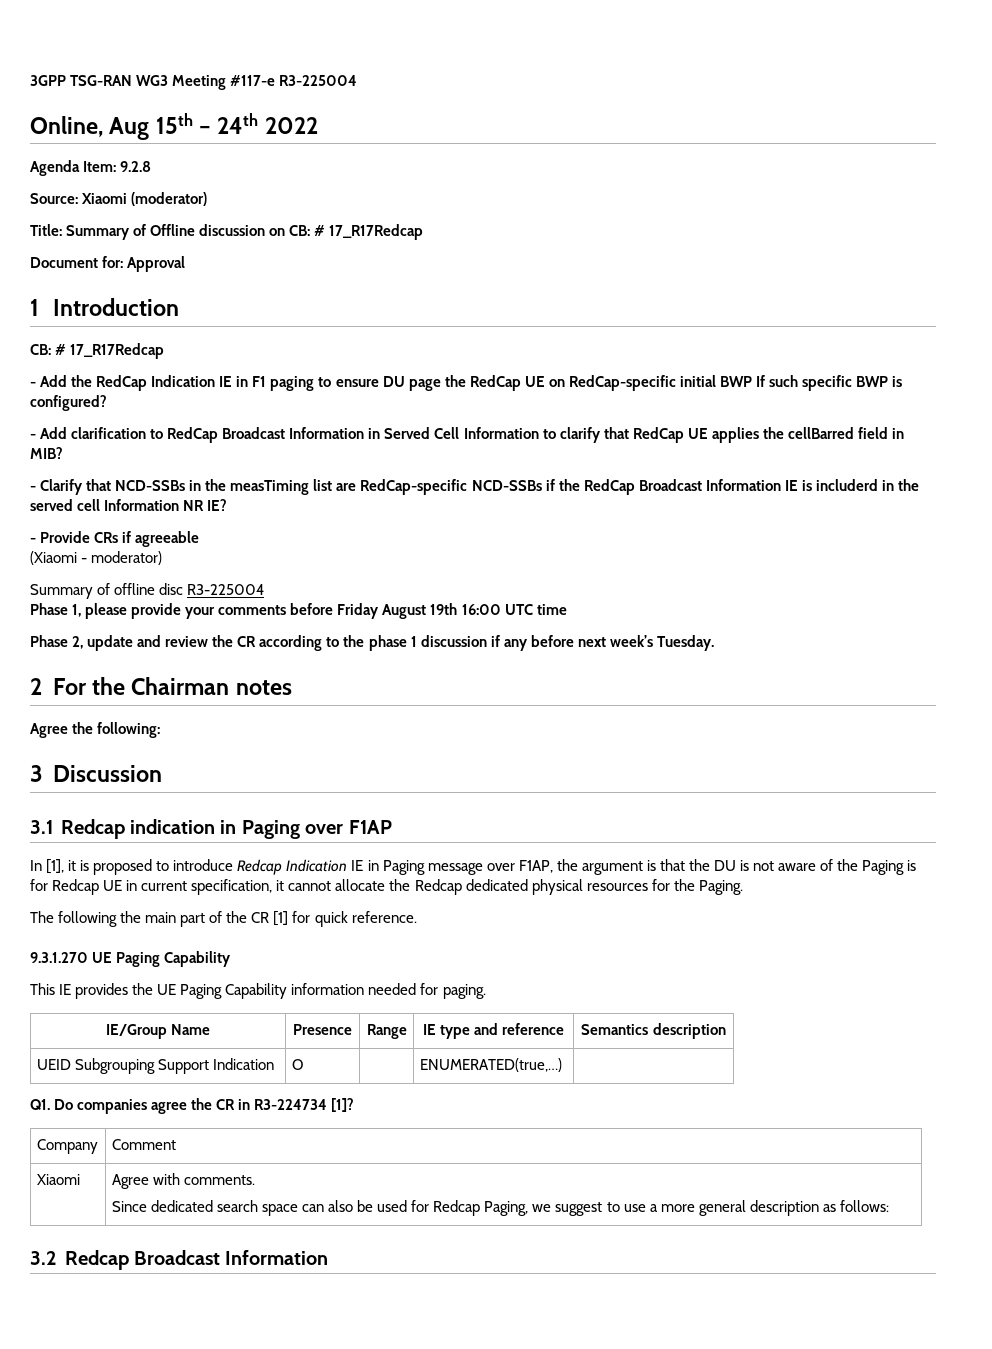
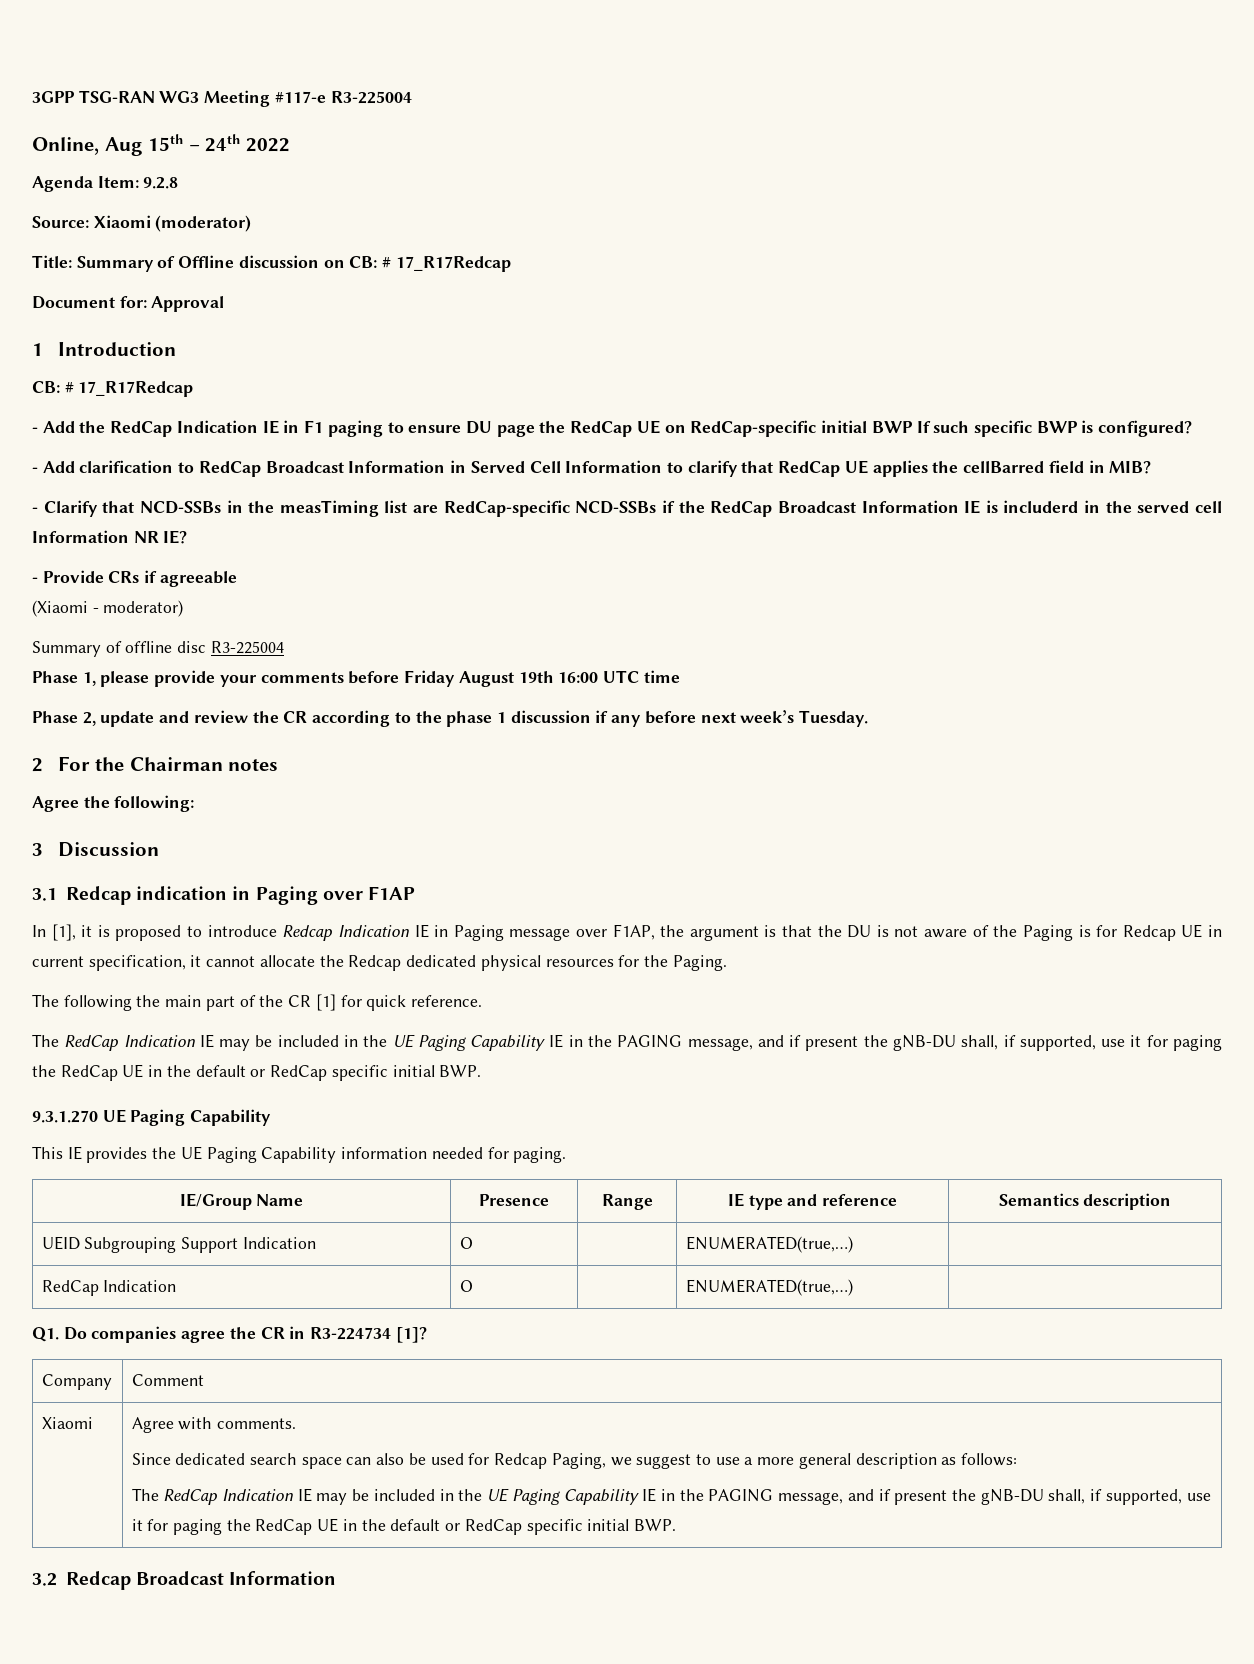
  The following the main part of the CR [1] for quick reference.
+ The RedCap Indication IE may be included in the UE Paging Capability IE in the PAGING message, and if present the gNB-DU shall, if supported, use it for paging the RedCap UE in the default or RedCap specific initial BWP.
+ RedCap Indication | O | | ENUMERATED(true,…) |
  Since dedicated search space can also be used for Redcap Paging, we suggest to use a more general description as follows:
+ The RedCap Indication IE may be included in the UE Paging Capability IE in the PAGING message, and if present the gNB-DU shall, if supported, use it for paging the RedCap UE in the default or RedCap specific initial BWP.

